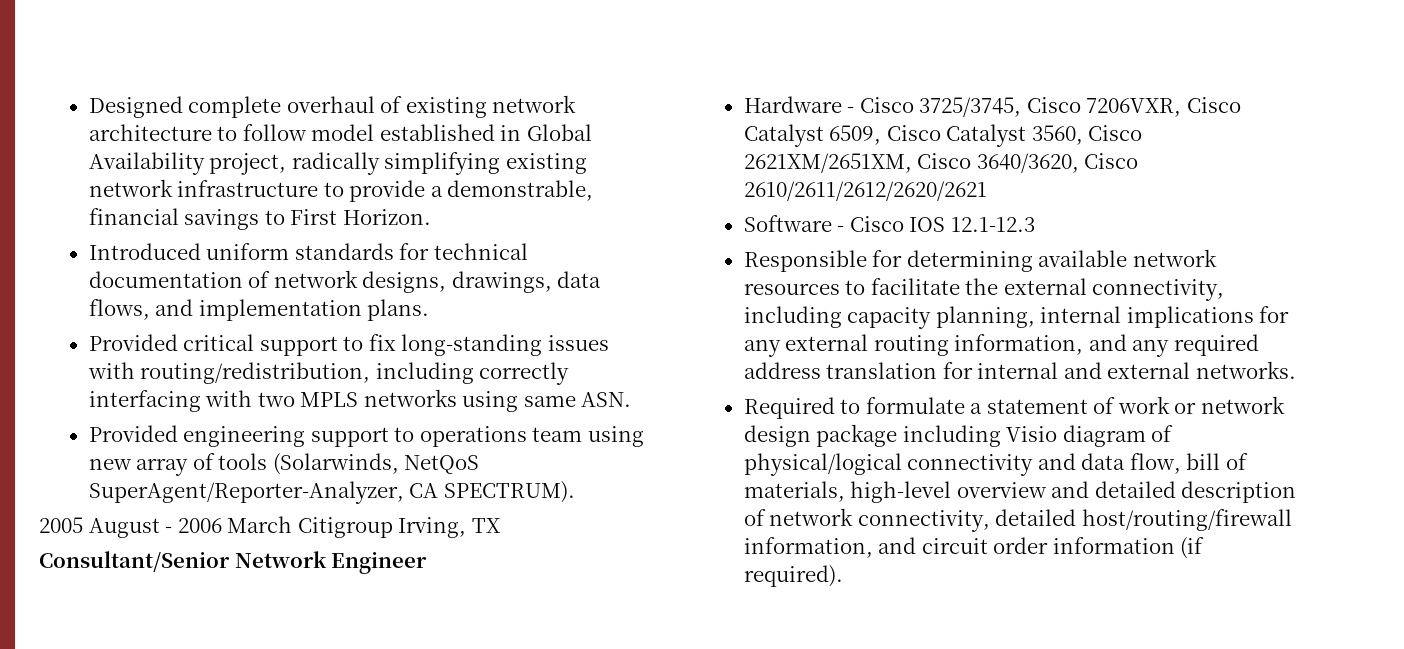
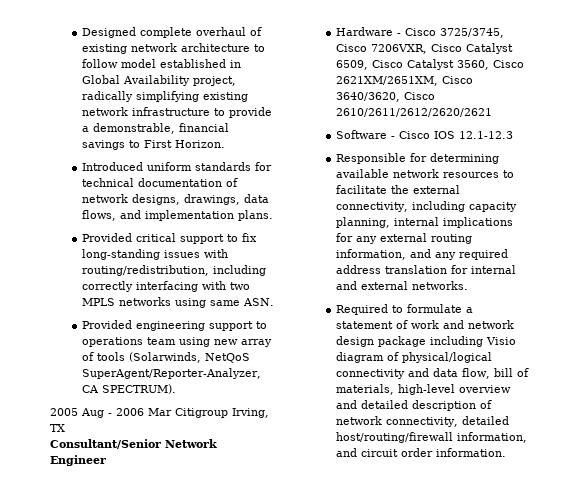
- 2005 August - 2006 March Citigroup Irving, TX
+ 2005 Aug - 2006 Mar Citigroup Irving, TX
- Required to formulate a statement of work or network design package including Visio diagram of physical/logical connectivity and data flow, bill of materials, high-level overview and detailed description of network connectivity, detailed host/routing/firewall information, and circuit order information (if required).
+ Required to formulate a statement of work and network design package including Visio diagram of physical/logical connectivity and data flow, bill of materials, high-level overview and detailed description of network connectivity, detailed host/routing/firewall information, and circuit order information.

